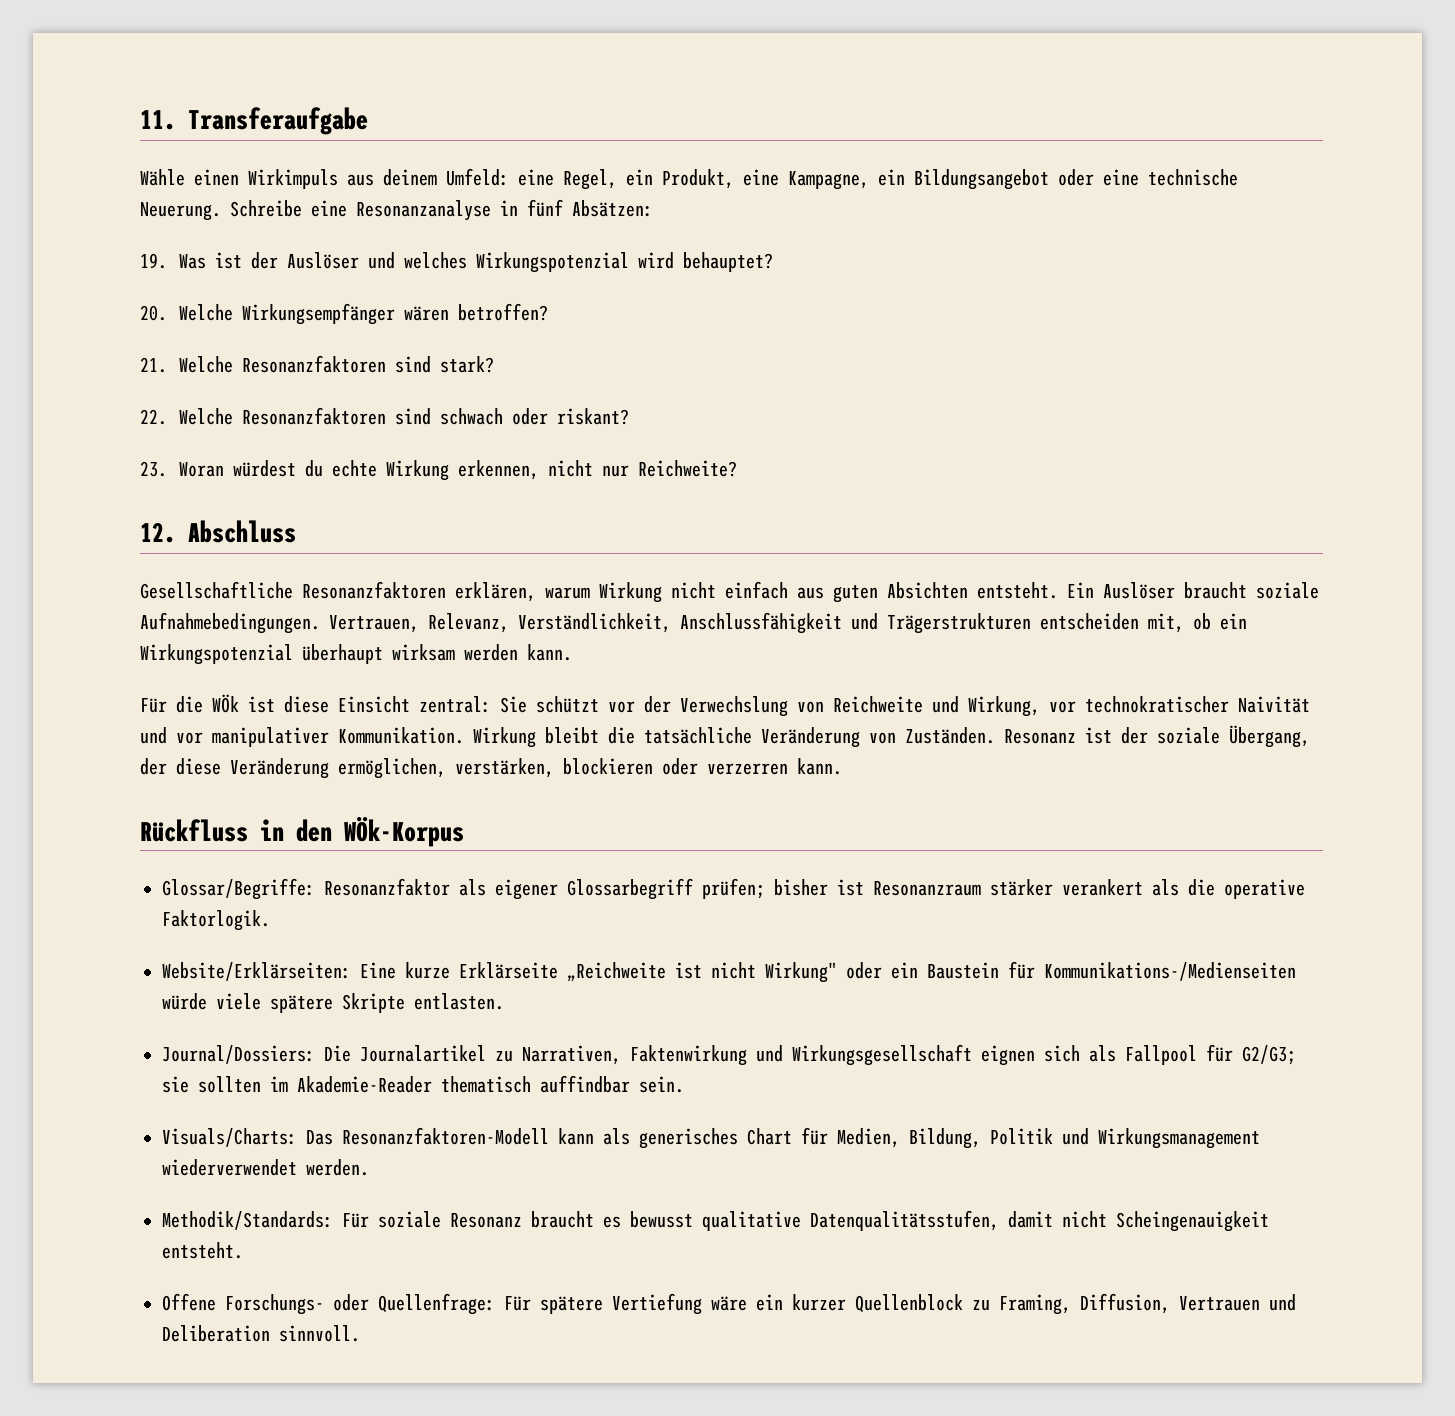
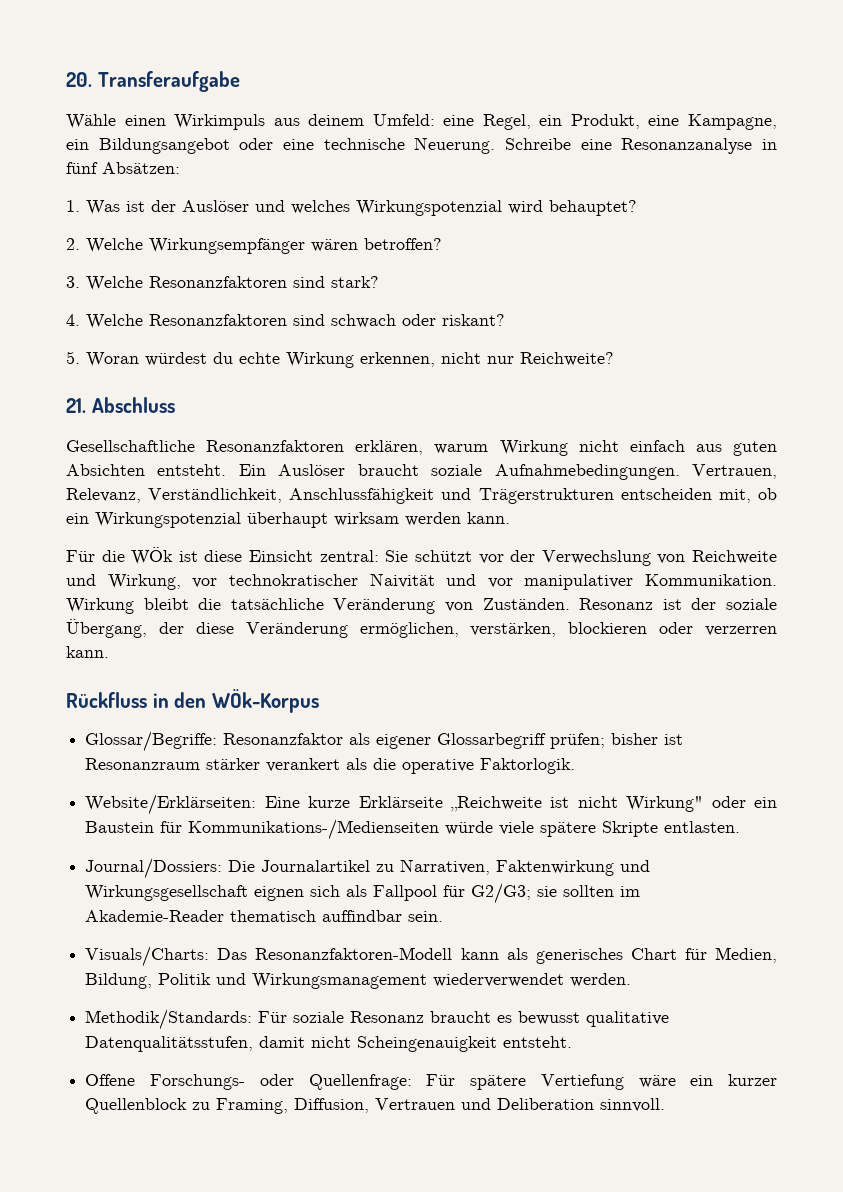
- 11. Transferaufgabe
+ 20. Transferaufgabe
- 19. Was ist der Auslöser und welches Wirkungspotenzial wird behauptet?
+ 1. Was ist der Auslöser und welches Wirkungspotenzial wird behauptet?
- 20. Welche Wirkungsempfänger wären betroffen?
+ 2. Welche Wirkungsempfänger wären betroffen?
- 21. Welche Resonanzfaktoren sind stark?
+ 3. Welche Resonanzfaktoren sind stark?
- 22. Welche Resonanzfaktoren sind schwach oder riskant?
+ 4. Welche Resonanzfaktoren sind schwach oder riskant?
- 23. Woran würdest du echte Wirkung erkennen, nicht nur Reichweite?
+ 5. Woran würdest du echte Wirkung erkennen, nicht nur Reichweite?
- 12. Abschluss
+ 21. Abschluss

